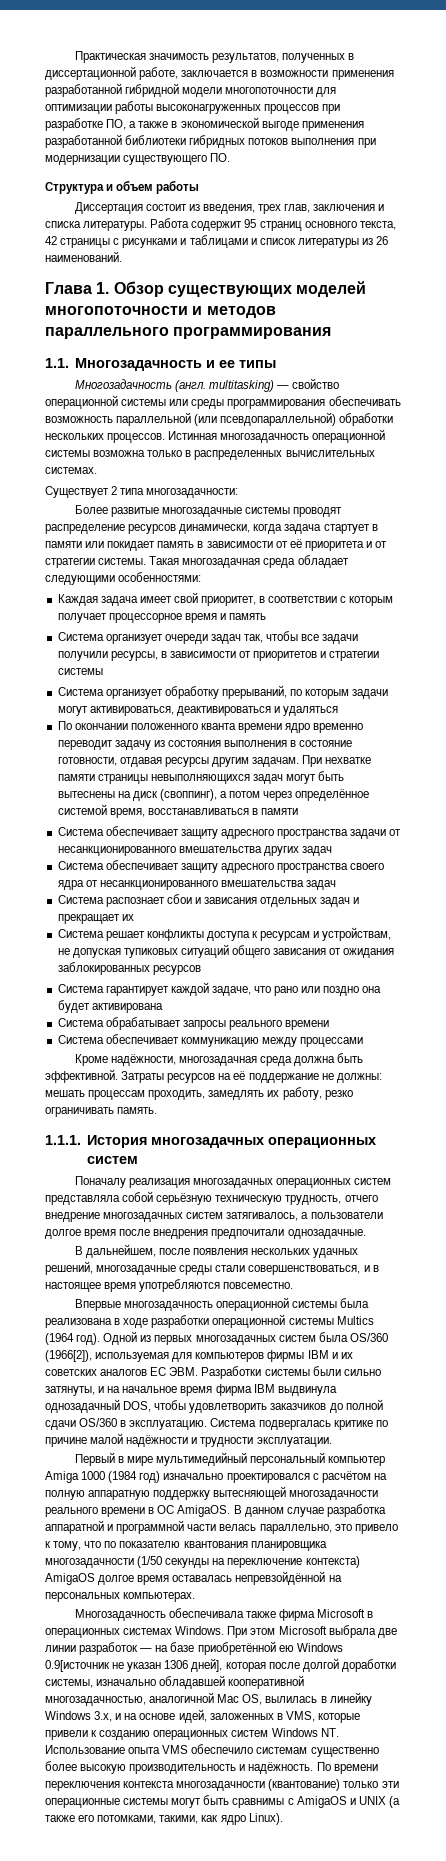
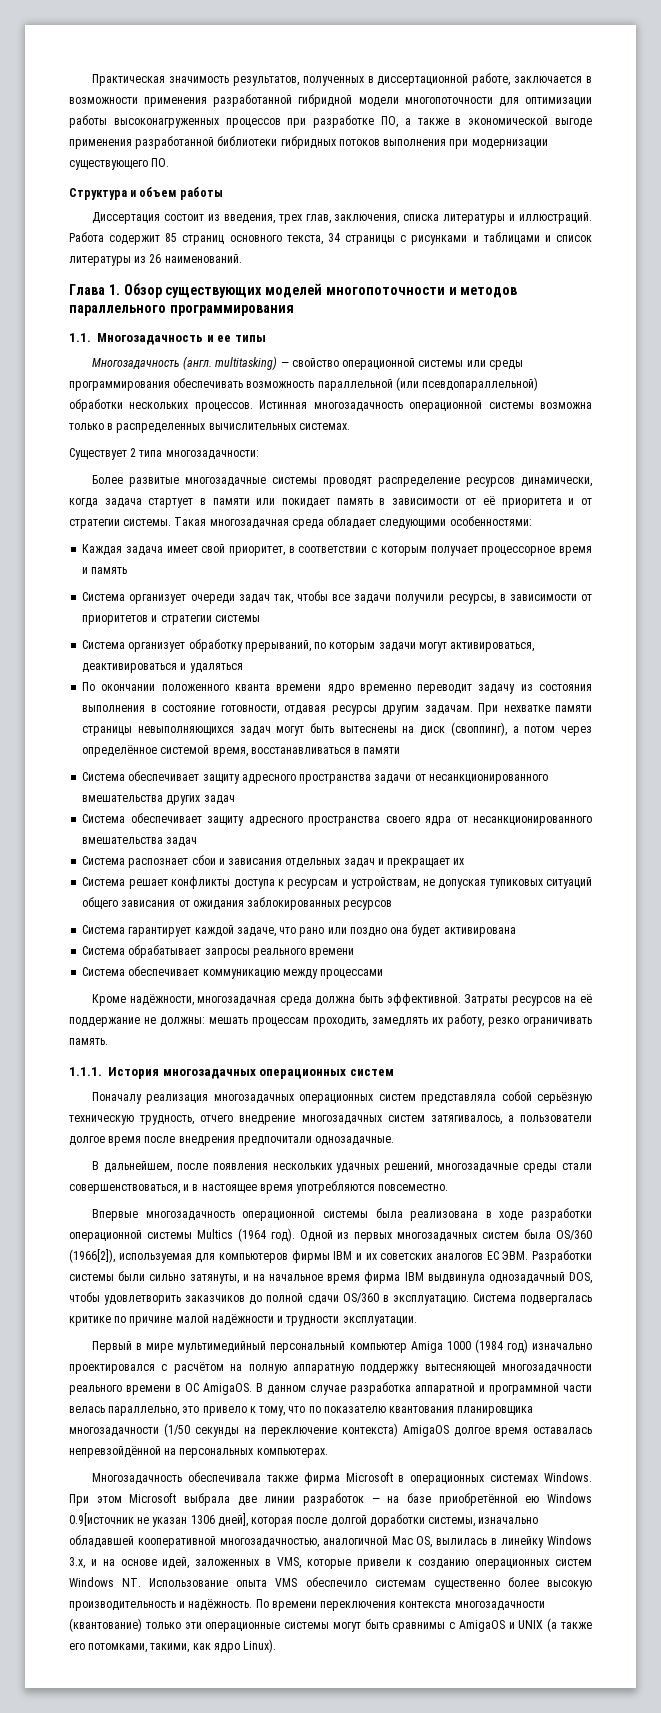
- Диссертация состоит из введения, трех глав, заключения и списка литературы.
+ Диссертация состоит из введения, трех глав, заключения, списка литературы и иллюстраций.
- Работа содержит 95 страниц основного текста, 42 страницы с рисунками и таблицами и список литературы из 26 наименований.
+ Работа содержит 85 страниц основного текста, 34 страницы с рисунками и таблицами и список литературы из 26 наименований.

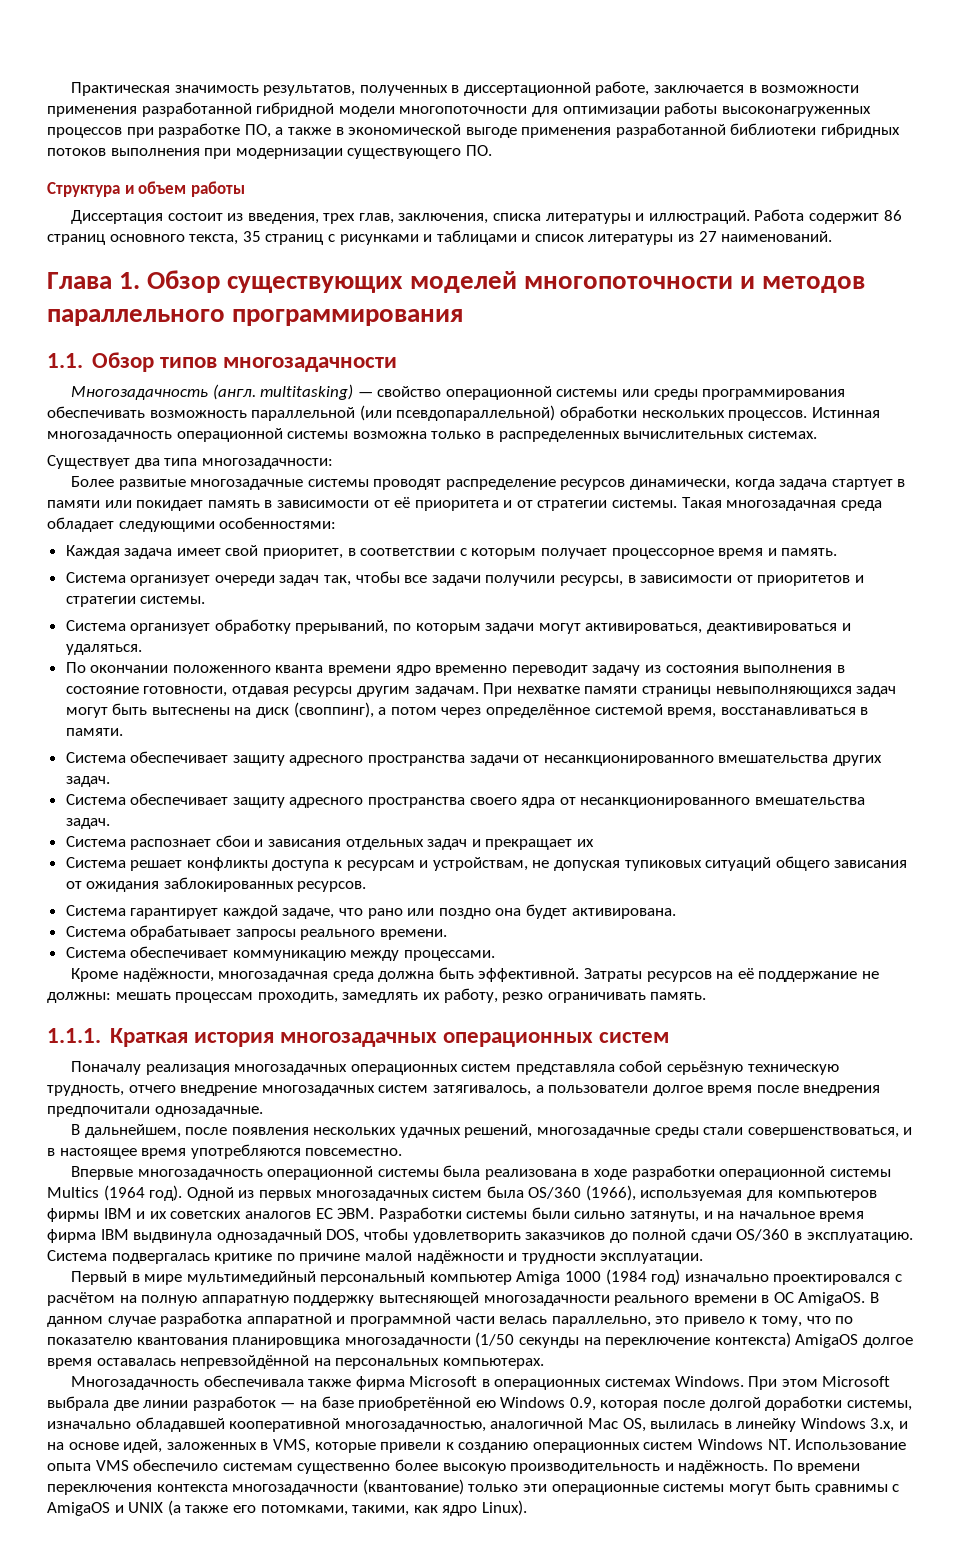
- Работа содержит 85 страниц основного текста, 34 страницы с рисунками и таблицами и список литературы из 26 наименований.
+ Работа содержит 86 страниц основного текста, 35 страниц с рисунками и таблицами и список литературы из 27 наименований.
- 1.1. Многозадачность и ее типы
+ 1.1. Обзор типов многозадачности
- Существует 2 типа многозадачности:
+ Существует два типа многозадачности:
- Каждая задача имеет свой приоритет, в соответствии с которым получает процессорное время и память
+ Каждая задача имеет свой приоритет, в соответствии с которым получает процессорное время и память.
- Система организует очереди задач так, чтобы все задачи получили ресурсы, в зависимости от приоритетов и стратегии системы
+ Система организует очереди задач так, чтобы все задачи получили ресурсы, в зависимости от приоритетов и стратегии системы.
- Система организует обработку прерываний, по которым задачи могут активироваться, деактивироваться и удаляться
+ Система организует обработку прерываний, по которым задачи могут активироваться, деактивироваться и удаляться.
- При нехватке памяти страницы невыполняющихся задач могут быть вытеснены на диск (своппинг), а потом через определённое системой время, восстанавливаться в памяти
+ При нехватке памяти страницы невыполняющихся задач могут быть вытеснены на диск (своппинг), а потом через определённое системой время, восстанавливаться в памяти.
- Система обеспечивает защиту адресного пространства задачи от несанкционированного вмешательства других задач
+ Система обеспечивает защиту адресного пространства задачи от несанкционированного вмешательства других задач.
- Система обеспечивает защиту адресного пространства своего ядра от несанкционированного вмешательства задач
+ Система обеспечивает защиту адресного пространства своего ядра от несанкционированного вмешательства задач.
- Система решает конфликты доступа к ресурсам и устройствам, не допуская тупиковых ситуаций общего зависания от ожидания заблокированных ресурсов
+ Система решает конфликты доступа к ресурсам и устройствам, не допуская тупиковых ситуаций общего зависания от ожидания заблокированных ресурсов.
- Система гарантирует каждой задаче, что рано или поздно она будет активирована
+ Система гарантирует каждой задаче, что рано или поздно она будет активирована.
- Система обрабатывает запросы реального времени
+ Система обрабатывает запросы реального времени.
- Система обеспечивает коммуникацию между процессами
+ Система обеспечивает коммуникацию между процессами.
- 1.1.1. История многозадачных операционных систем
+ 1.1.1. Краткая история многозадачных операционных систем
- Одной из первых многозадачных систем была OS/360 (1966[2]), используемая для компьютеров фирмы IBM и их советских аналогов ЕС ЭВМ. Разработки системы были сильно затянуты, и на начальное время фирма IBM выдвинула однозадачный DOS, чтобы удовлетворить заказчиков до полной сдачи OS/360 в эксплуатацию.
+ Одной из первых многозадачных систем была OS/360 (1966), используемая для компьютеров фирмы IBM и их советских аналогов ЕС ЭВМ. Разработки системы были сильно затянуты, и на начальное время фирма IBM выдвинула однозадачный DOS, чтобы удовлетворить заказчиков до полной сдачи OS/360 в эксплуатацию.
- При этом Microsoft выбрала две линии разработок — на базе приобретённой ею Windows 0.9[источник не указан 1306 дней], которая после долгой доработки системы, изначально обладавшей кооперативной многозадачностью, аналогичной Mac OS, вылилась в линейку Windows 3.x, и на основе идей, заложенных в VMS, которые привели к созданию операционных систем Windows NT. Использование опыта VMS обеспечило системам существенно более высокую производительность и надёжность.
+ При этом Microsoft выбрала две линии разработок — на базе приобретённой ею Windows 0.9, которая после долгой доработки системы, изначально обладавшей кооперативной многозадачностью, аналогичной Mac OS, вылилась в линейку Windows 3.x, и на основе идей, заложенных в VMS, которые привели к созданию операционных систем Windows NT. Использование опыта VMS обеспечило системам существенно более высокую производительность и надёжность.

